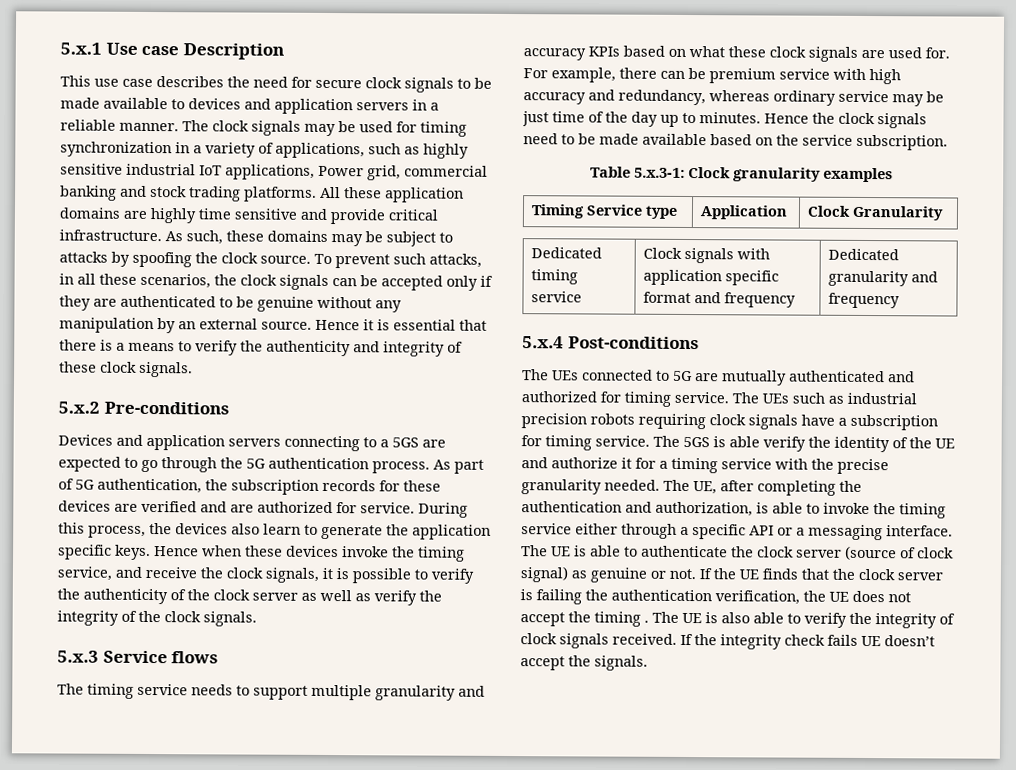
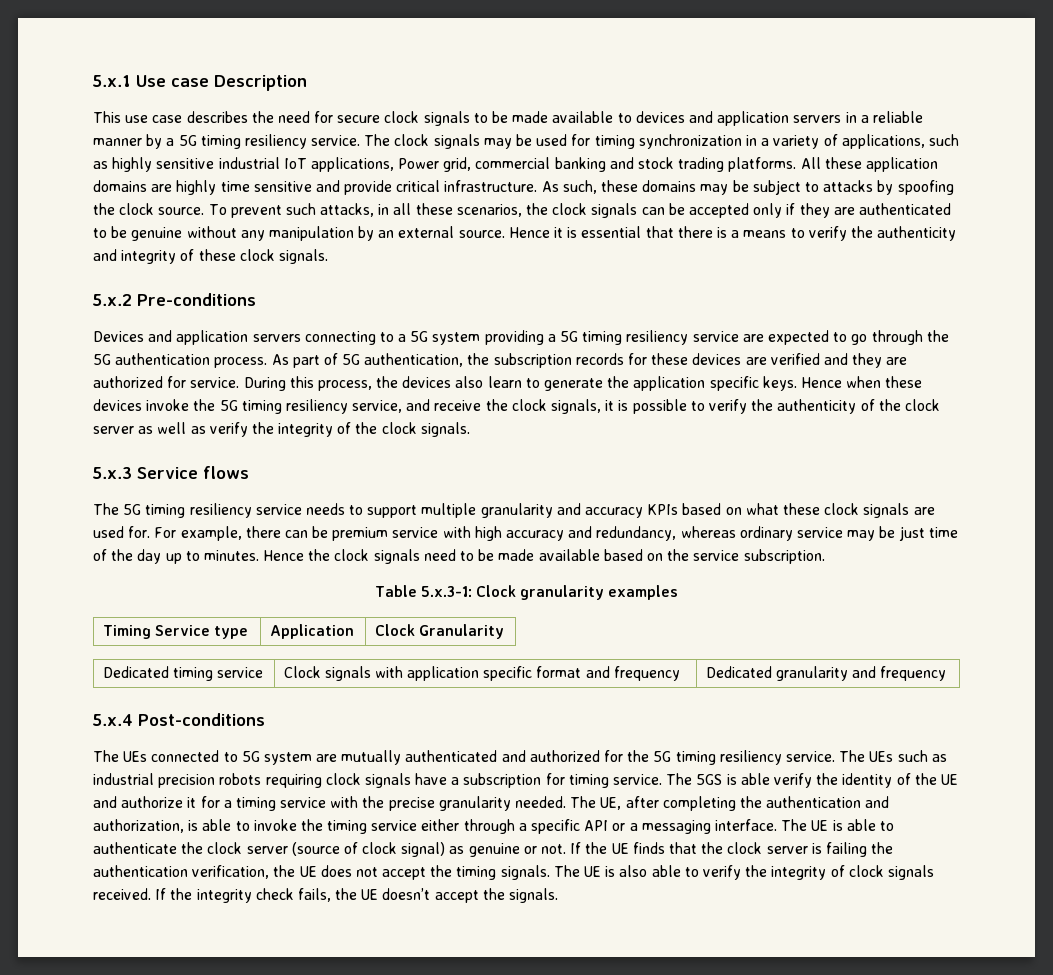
- This use case describes the need for secure clock signals to be made available to devices and application servers in a reliable manner.
+ This use case describes the need for secure clock signals to be made available to devices and application servers in a reliable manner by a 5G timing resiliency service.
- Devices and application servers connecting to a 5GS are expected to go through the 5G authentication process.
+ Devices and application servers connecting to a 5G system providing a 5G timing resiliency service are expected to go through the 5G authentication process.
- As part of 5G authentication, the subscription records for these devices are verified and are authorized for service.
+ As part of 5G authentication, the subscription records for these devices are verified and they are authorized for service.
- Hence when these devices invoke the timing service, and receive the clock signals, it is possible to verify the authenticity of the clock server as well as verify the integrity of the clock signals.
+ Hence when these devices invoke the 5G timing resiliency service, and receive the clock signals, it is possible to verify the authenticity of the clock server as well as verify the integrity of the clock signals.
- The timing service needs to support multiple granularity and accuracy KPIs based on what these clock signals are used for.
+ The 5G timing resiliency service needs to support multiple granularity and accuracy KPIs based on what these clock signals are used for.
- The UEs connected to 5G are mutually authenticated and authorized for timing service.
+ The UEs connected to 5G system are mutually authenticated and authorized for the 5G timing resiliency service.
- If the UE finds that the clock server is failing the authentication verification, the UE does not accept the timing .
+ If the UE finds that the clock server is failing the authentication verification, the UE does not accept the timing signals.
- If the integrity check fails UE doesn’t accept the signals.
+ If the integrity check fails, the UE doesn’t accept the signals.

